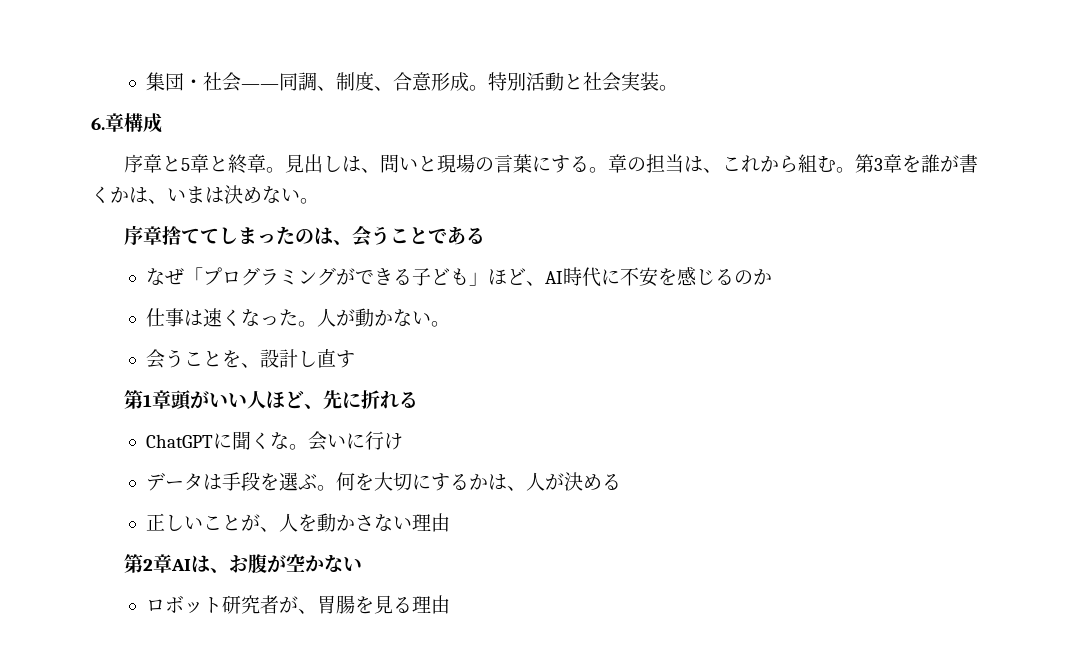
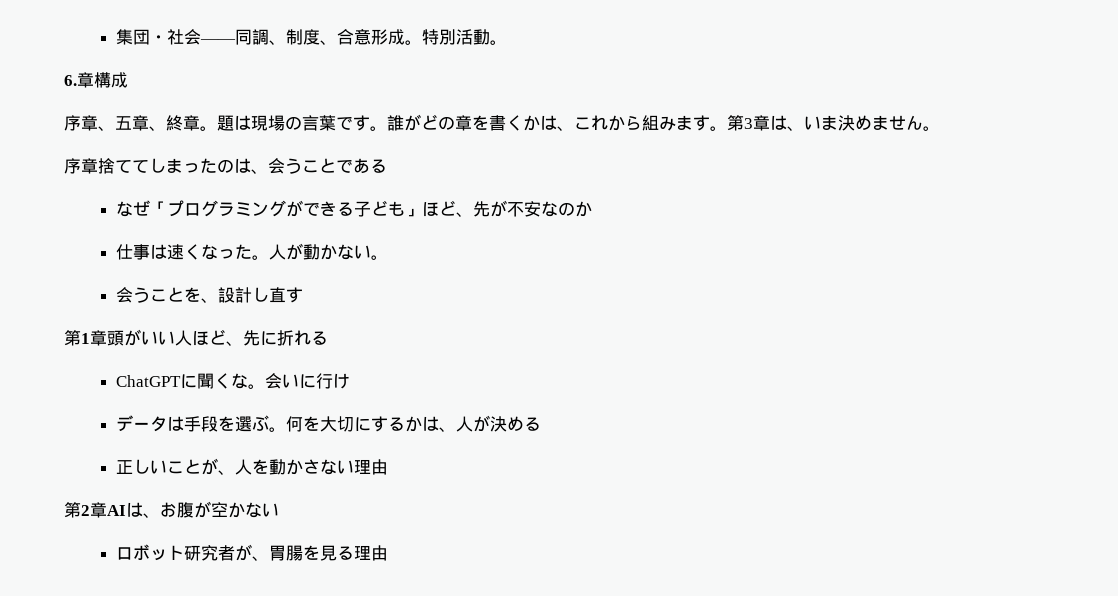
- 特別活動と社会実装。
+ 特別活動。
- 序章と5章と終章。見出しは、問いと現場の言葉にする。章の担当は、これから組む。
+ 序章、五章、終章。題は現場の言葉です。誰がどの章を書くかは、これから組みます。
- 第3章を誰が書くかは、いまは決めない。
+ 第3章は、いま決めません。
- なぜ「プログラミングができる子ども」ほど、AI時代に不安を感じるのか
+ なぜ「プログラミングができる子ども」ほど、先が不安なのか

